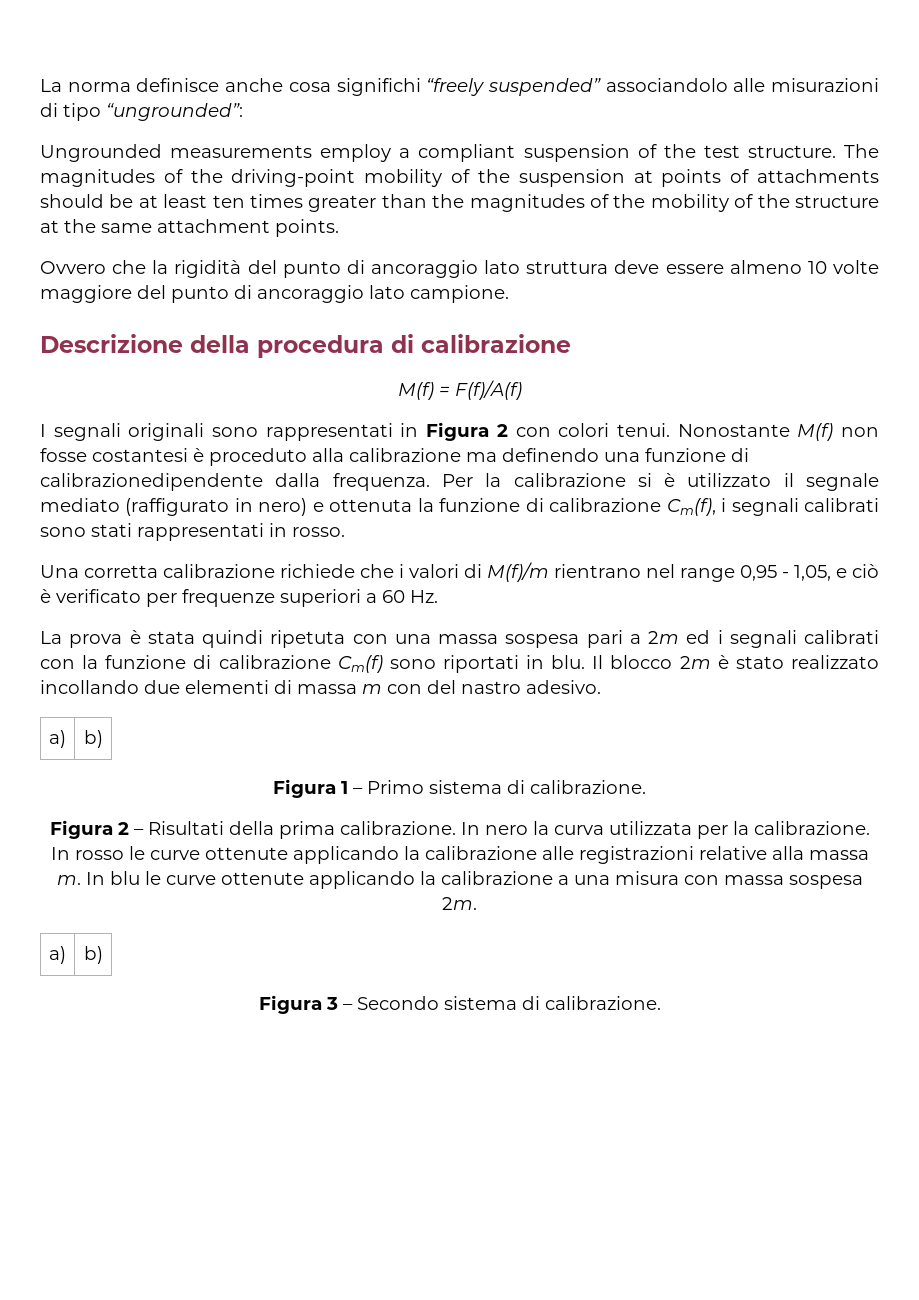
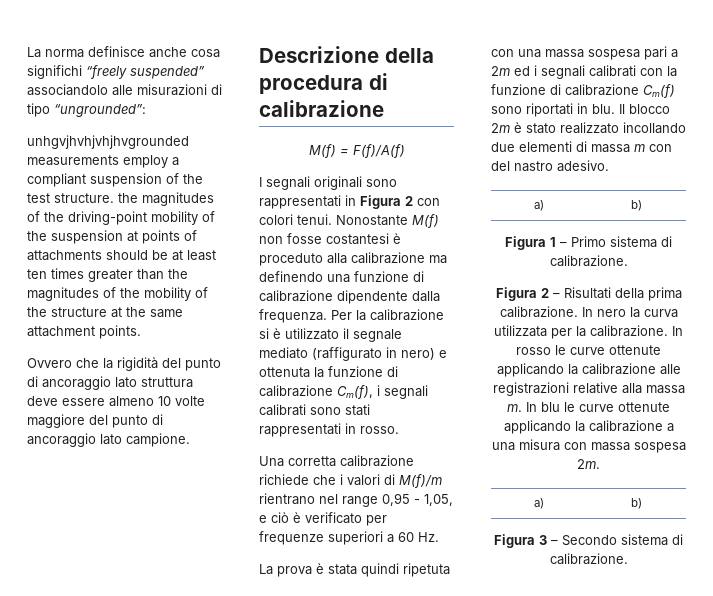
- Ungrounded measurements employ a compliant suspension of the test structure. The magnitudes of the driving-point mobility of the suspension at points of attachments should be at least ten times greater than the magnitudes of the mobility of the structure at the same attachment points.
+ unhgvjhvhjvhjhvgrounded measurements employ a compliant suspension of the test structure. the magnitudes of the driving-point mobility of the suspension at points of attachments should be at least ten times greater than the magnitudes of the mobility of the structure at the same attachment points.
- Nonostante M(f) non fosse costantesi è proceduto alla calibrazione ma definendo una funzione di calibrazionedipendente dalla frequenza.
+ Nonostante M(f) non fosse costantesi è proceduto alla calibrazione ma definendo una funzione di calibrazione dipendente dalla frequenza.

